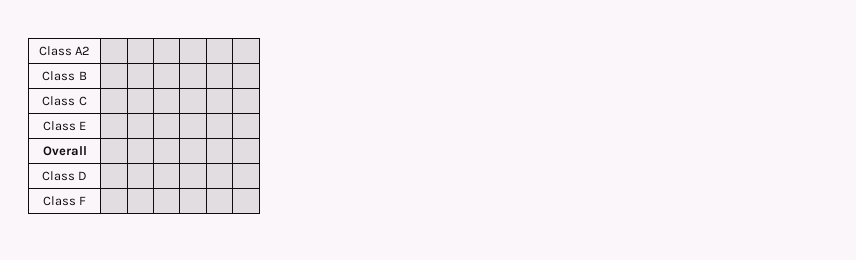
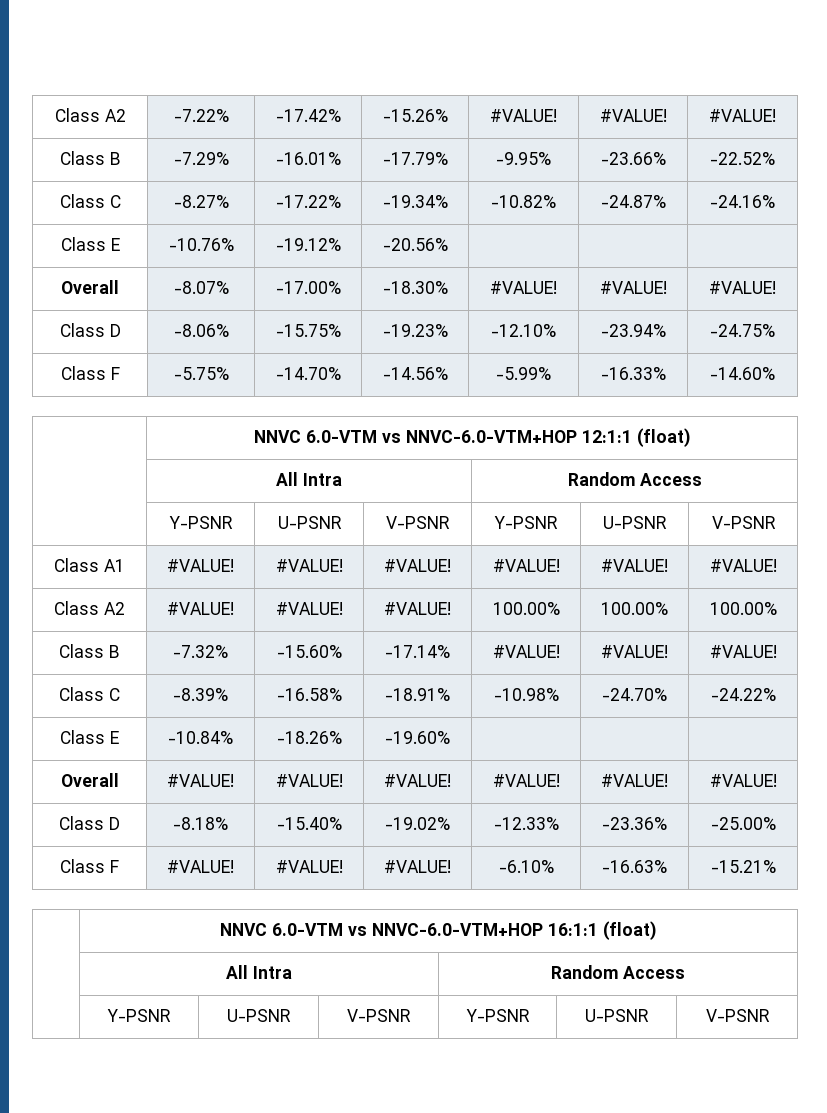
- Class A2 | | | | | |
- Class B | | | | | |
- Class C | | | | | |
- Class E | | | | | |
- Overall | | | | | |
- Class D | | | | | |
- Class F | | | | | |
+ Class A2 | -7.22% | -17.42% | -15.26% | #VALUE! | #VALUE! | #VALUE!
+ Class B | -7.29% | -16.01% | -17.79% | -9.95% | -23.66% | -22.52%
+ Class C | -8.27% | -17.22% | -19.34% | -10.82% | -24.87% | -24.16%
+ Class E | -10.76% | -19.12% | -20.56% | | |
+ Overall | -8.07% | -17.00% | -18.30% | #VALUE! | #VALUE! | #VALUE!
+ Class D | -8.06% | -15.75% | -19.23% | -12.10% | -23.94% | -24.75%
+ Class F | -5.75% | -14.70% | -14.56% | -5.99% | -16.33% | -14.60%
+ | NNVC 6.0-VTM vs NNVC-6.0-VTM+HOP 12:1:1 (float)
+ | All Intra | Random Access
+ | Y-PSNR | U-PSNR | V-PSNR | Y-PSNR | U-PSNR | V-PSNR
+ Class A1 | #VALUE! | #VALUE! | #VALUE! | #VALUE! | #VALUE! | #VALUE!
+ Class A2 | #VALUE! | #VALUE! | #VALUE! | 100.00% | 100.00% | 100.00%
+ Class B | -7.32% | -15.60% | -17.14% | #VALUE! | #VALUE! | #VALUE!
+ Class C | -8.39% | -16.58% | -18.91% | -10.98% | -24.70% | -24.22%
+ Class E | -10.84% | -18.26% | -19.60% | | |
+ Overall | #VALUE! | #VALUE! | #VALUE! | #VALUE! | #VALUE! | #VALUE!
+ Class D | -8.18% | -15.40% | -19.02% | -12.33% | -23.36% | -25.00%
+ Class F | #VALUE! | #VALUE! | #VALUE! | -6.10% | -16.63% | -15.21%
+ | NNVC 6.0-VTM vs NNVC-6.0-VTM+HOP 16:1:1 (float)
+ | All Intra | Random Access
+ | Y-PSNR | U-PSNR | V-PSNR | Y-PSNR | U-PSNR | V-PSNR

